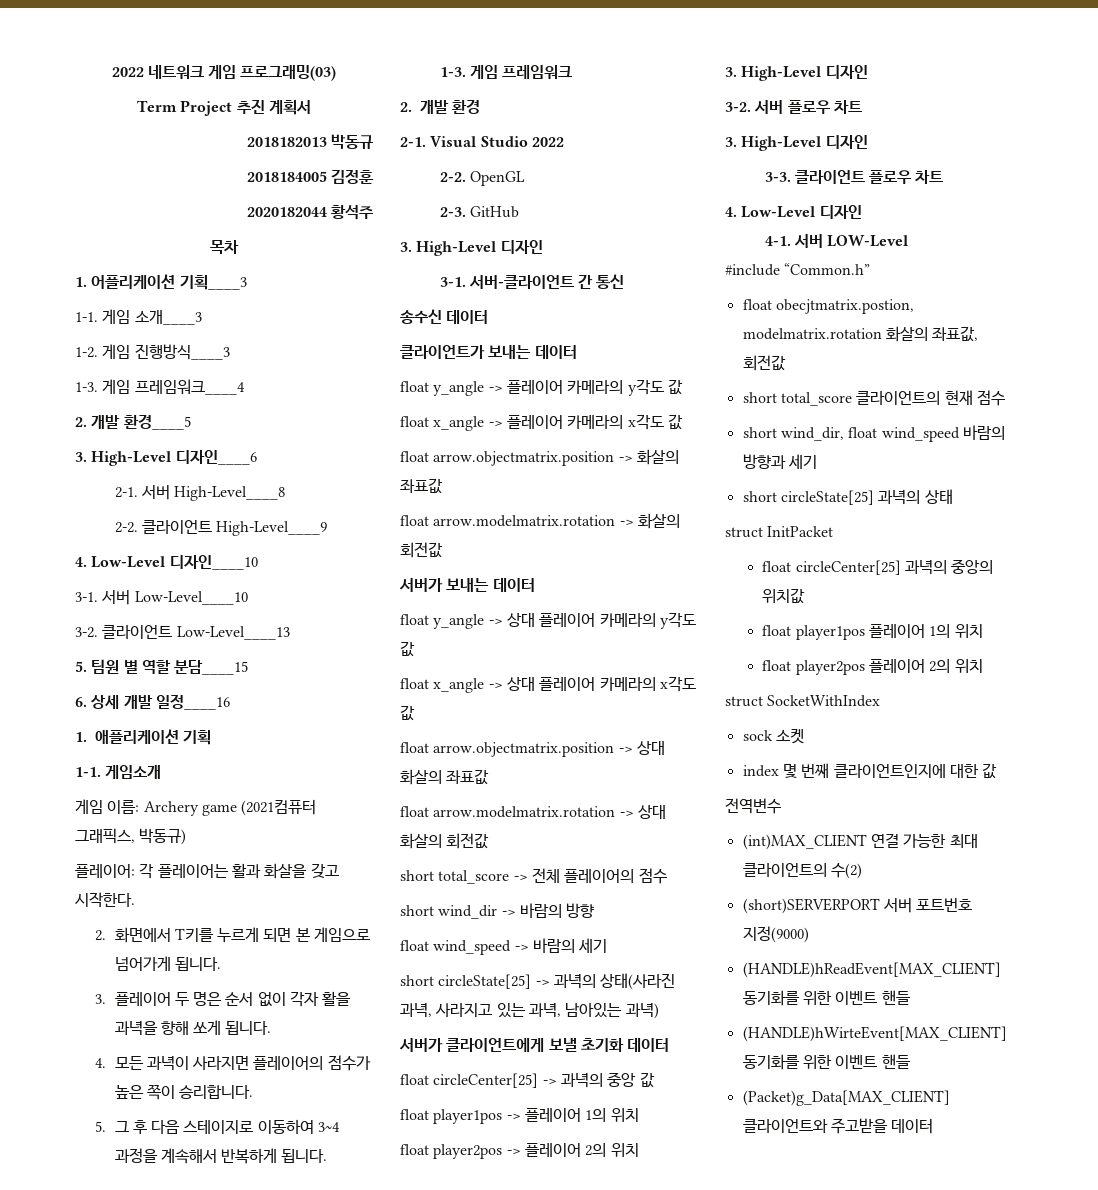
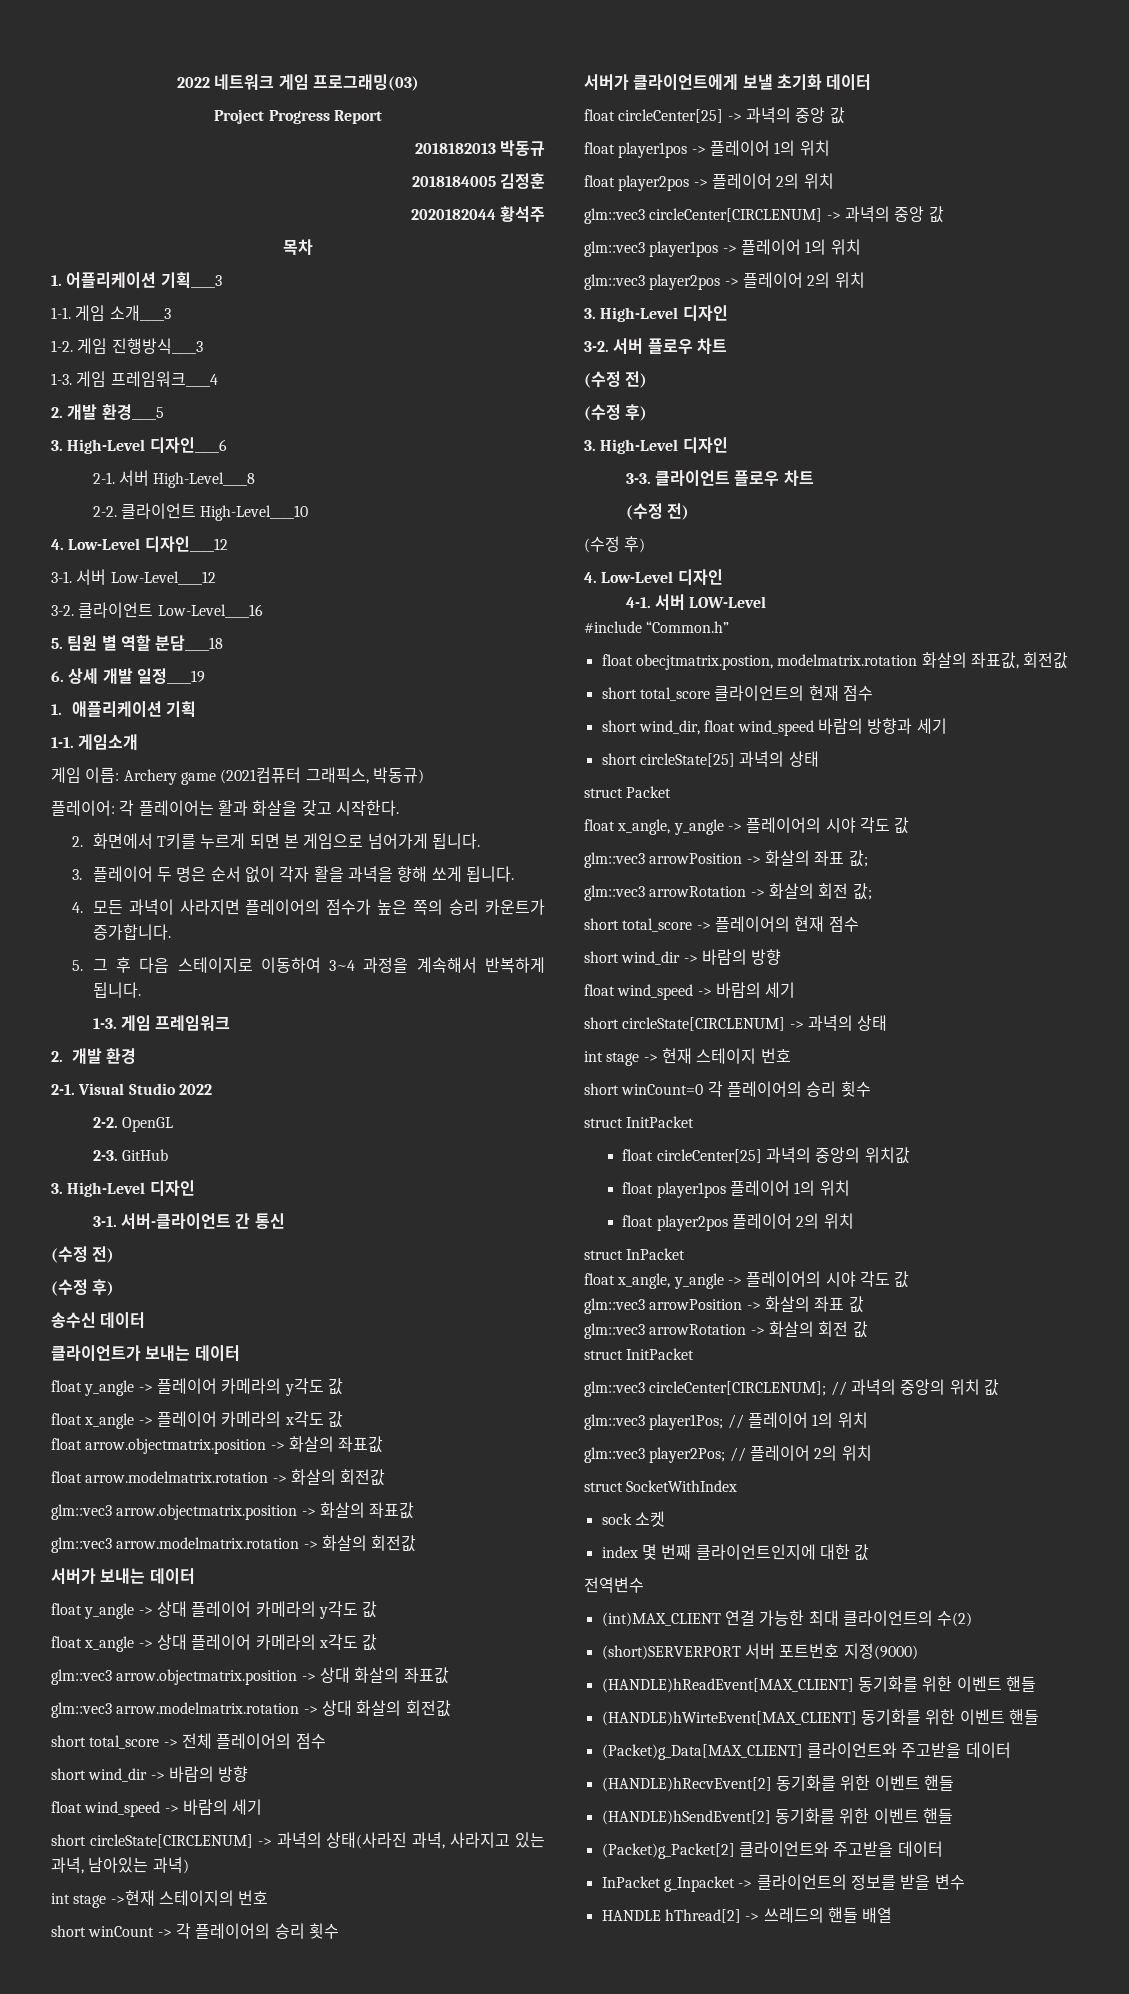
- Term Project 추진 계획서
+ Project Progress Report
- 클라이언트 High-Level____9
- 4. Low-Level 디자인____10
+ 클라이언트 High-Level____10
+ 4. Low-Level 디자인____12
- 서버 Low-Level____10
+ 서버 Low-Level____12
- 클라이언트 Low-Level____13
+ 클라이언트 Low-Level____16
- 5. 팀원 별 역할 분담____15
+ 5. 팀원 별 역할 분담____18
- 6. 상세 개발 일정____16
+ 6. 상세 개발 일정____19
- 4. 모든 과녁이 사라지면 플레이어의 점수가 높은 쪽이 승리합니다.
+ 4. 모든 과녁이 사라지면 플레이어의 점수가 높은 쪽의 승리 카운트가 증가합니다.
  서버-클라이언트 간 통신
+ (수정 전)
+ (수정 후)
+ glm::vec3 arrow.objectmatrix.position -> 화살의 좌표값
+ glm::vec3 arrow.modelmatrix.rotation -> 화살의 회전값
- float arrow.objectmatrix.position -> 상대 화살의 좌표값
+ glm::vec3 arrow.objectmatrix.position -> 상대 화살의 좌표값
- float arrow.modelmatrix.rotation -> 상대 화살의 회전값
+ glm::vec3 arrow.modelmatrix.rotation -> 상대 화살의 회전값
- short circleState[25] -> 과녁의 상태(사라진 과녁, 사라지고 있는 과녁, 남아있는 과녁)
+ short circleState[CIRCLENUM] -> 과녁의 상태(사라진 과녁, 사라지고 있는 과녁, 남아있는 과녁)
+ int stage ->현재 스테이지의 번호
+ short winCount -> 각 플레이어의 승리 횟수
+ glm::vec3 circleCenter[CIRCLENUM] -> 과녁의 중앙 값
+ glm::vec3 player1pos -> 플레이어 1의 위치
+ glm::vec3 player2pos -> 플레이어 2의 위치
  서버 플로우 차트
+ (수정 전)
+ (수정 후)
  클라이언트 플로우 차트
+ (수정 전)
+ (수정 후)
+ struct Packet
+ float x_angle, y_angle -> 플레이어의 시야 각도 값
+ glm::vec3 arrowPosition -> 화살의 좌표 값;
+ glm::vec3 arrowRotation -> 화살의 회전 값;
+ short total_score -> 플레이어의 현재 점수
+ short wind_dir -> 바람의 방향
+ float wind_speed -> 바람의 세기
+ short circleState[CIRCLENUM] -> 과녁의 상태
+ int stage -> 현재 스테이지 번호
+ short winCount=0 각 플레이어의 승리 횟수
+ struct InPacket
+ float x_angle, y_angle -> 플레이어의 시야 각도 값
+ glm::vec3 arrowPosition -> 화살의 좌표 값
+ glm::vec3 arrowRotation -> 화살의 회전 값
+ struct InitPacket
+ glm::vec3 circleCenter[CIRCLENUM]; // 과녁의 중앙의 위치 값
+ glm::vec3 player1Pos; // 플레이어 1의 위치
+ glm::vec3 player2Pos; // 플레이어 2의 위치
+ (HANDLE)hRecvEvent[2] 동기화를 위한 이벤트 핸들
+ (HANDLE)hSendEvent[2] 동기화를 위한 이벤트 핸들
+ (Packet)g_Packet[2] 클라이언트와 주고받을 데이터
+ InPacket g_Inpacket -> 클라이언트의 정보를 받을 변수
+ HANDLE hThread[2] -> 쓰레드의 핸들 배열

